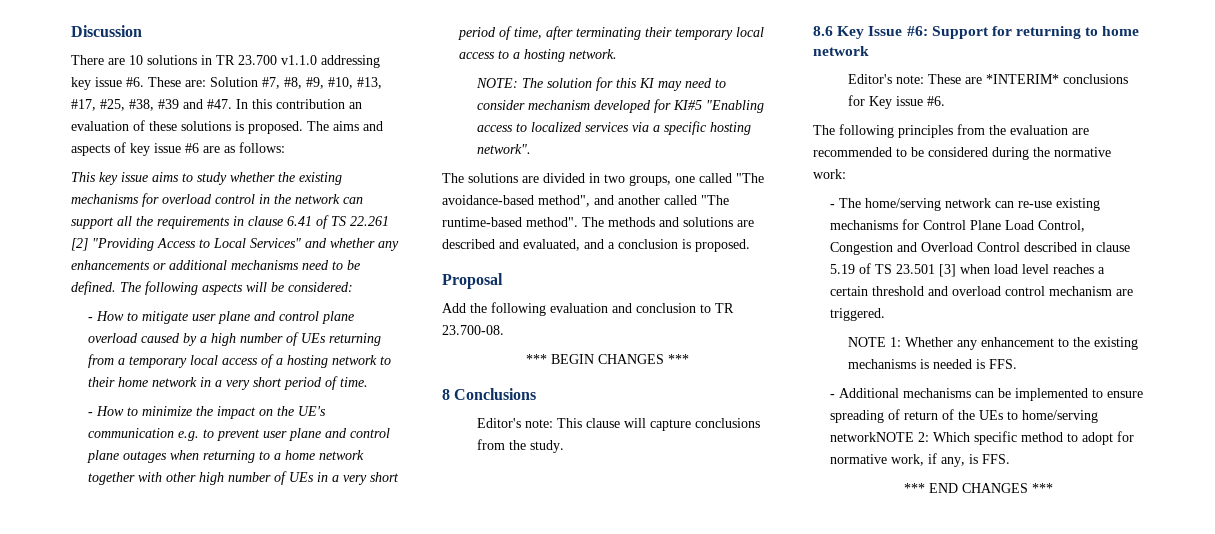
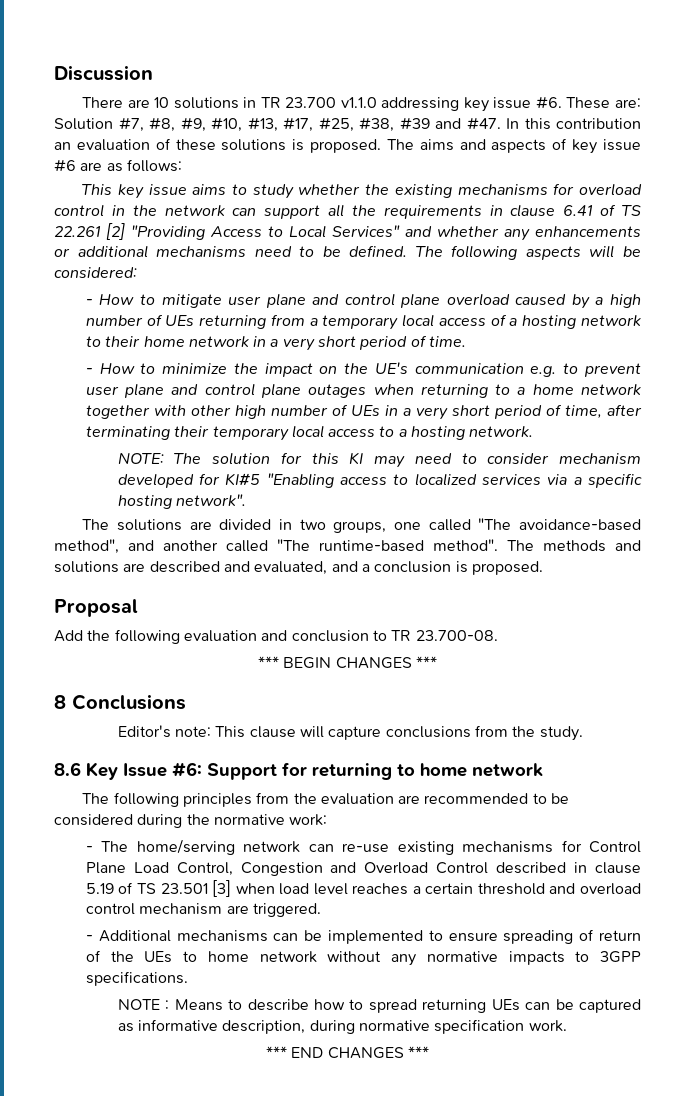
- Editor's note: These are *INTERIM* conclusions for Key issue #6.
- NOTE 1: Whether any enhancement to the existing mechanisms is needed is FFS.
- - Additional mechanisms can be implemented to ensure spreading of return of the UEs to home/serving networkNOTE 2: Which specific method to adopt for normative work, if any, is FFS.
+ - Additional mechanisms can be implemented to ensure spreading of return of the UEs to home network without any normative impacts to 3GPP specifications.
+ NOTE : Means to describe how to spread returning UEs can be captured as informative description, during normative specification work.

